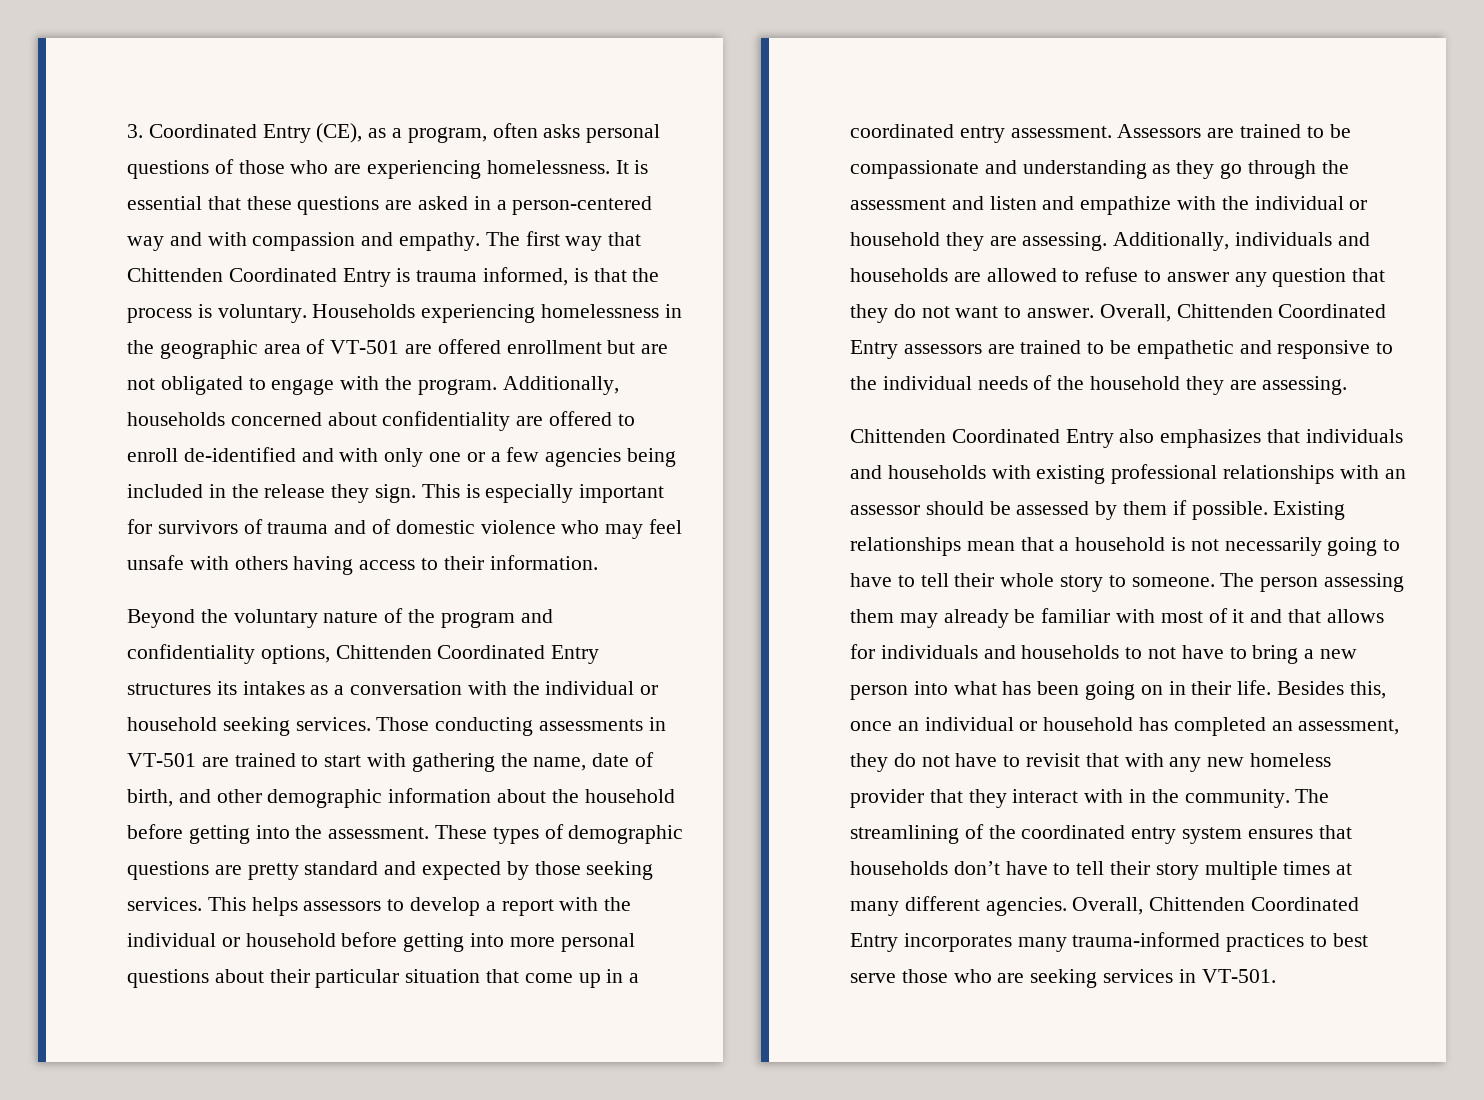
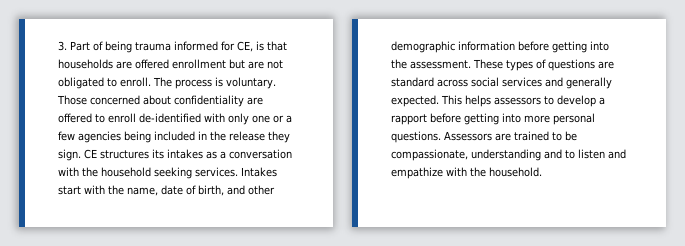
- 3. Coordinated Entry (CE), as a program, often asks personal questions of those who are experiencing homelessness. It is essential that these questions are asked in a person-centered way and with compassion and empathy. The first way that Chittenden Coordinated Entry is trauma informed, is that the process is voluntary. Households experiencing homelessness in the geographic area of VT-501 are offered enrollment but are not obligated to engage with the program. Additionally, households concerned about confidentiality are offered to enroll de-identified and with only one or a few agencies being included in the release they sign.
+ 3. Part of being trauma informed for CE, is that households are offered enrollment but are not obligated to enroll. The process is voluntary. Those concerned about confidentiality are offered to enroll de-identified with only one or a few agencies being included in the release they sign.
- This is especially important for survivors of trauma and of domestic violence who may feel unsafe with others having access to their information.
- Beyond the voluntary nature of the program and confidentiality options, Chittenden Coordinated Entry structures its intakes as a conversation with the individual or household seeking services.
+ CE structures its intakes as a conversation with the household seeking services.
- Those conducting assessments in VT-501 are trained to start with gathering the name, date of birth, and other demographic information about the household before getting into the assessment.
+ Intakes start with the name, date of birth, and other demographic information before getting into the assessment.
- These types of demographic questions are pretty standard and expected by those seeking services.
+ These types of questions are standard across social services and generally expected.
- This helps assessors to develop a report with the individual or household before getting into more personal questions about their particular situation that come up in a coordinated entry assessment.
+ This helps assessors to develop a rapport before getting into more personal questions.
- Assessors are trained to be compassionate and understanding as they go through the assessment and listen and empathize with the individual or household they are assessing. Additionally, individuals and households are allowed to refuse to answer any question that they do not want to answer. Overall, Chittenden Coordinated Entry assessors are trained to be empathetic and responsive to the individual needs of the household they are assessing.
- Chittenden Coordinated Entry also emphasizes that individuals and households with existing professional relationships with an assessor should be assessed by them if possible. Existing relationships mean that a household is not necessarily going to have to tell their whole story to someone. The person assessing them may already be familiar with most of it and that allows for individuals and households to not have to bring a new person into what has been going on in their life. Besides this, once an individual or household has completed an assessment, they do not have to revisit that with any new homeless provider that they interact with in the community. The streamlining of the coordinated entry system ensures that households don’t have to tell their story multiple times at many different agencies. Overall, Chittenden Coordinated Entry incorporates many trauma-informed practices to best serve those who are seeking services in VT-501.
+ Assessors are trained to be compassionate, understanding and to listen and empathize with the household.

